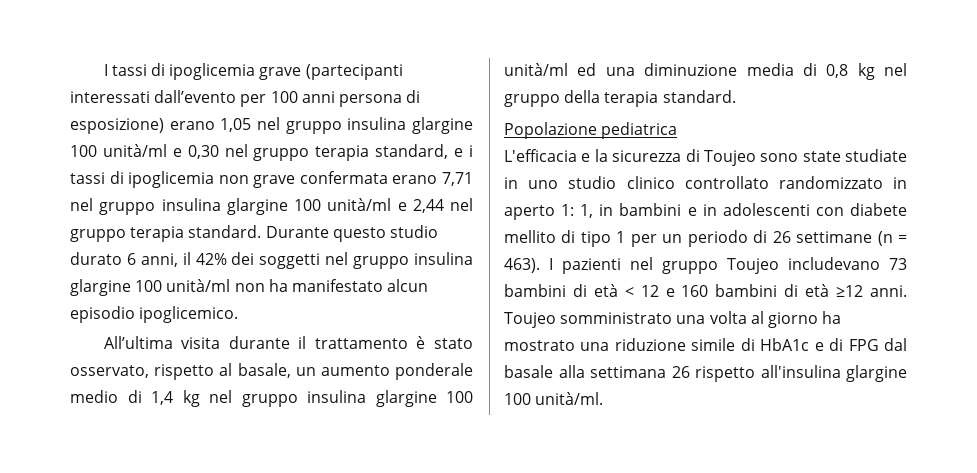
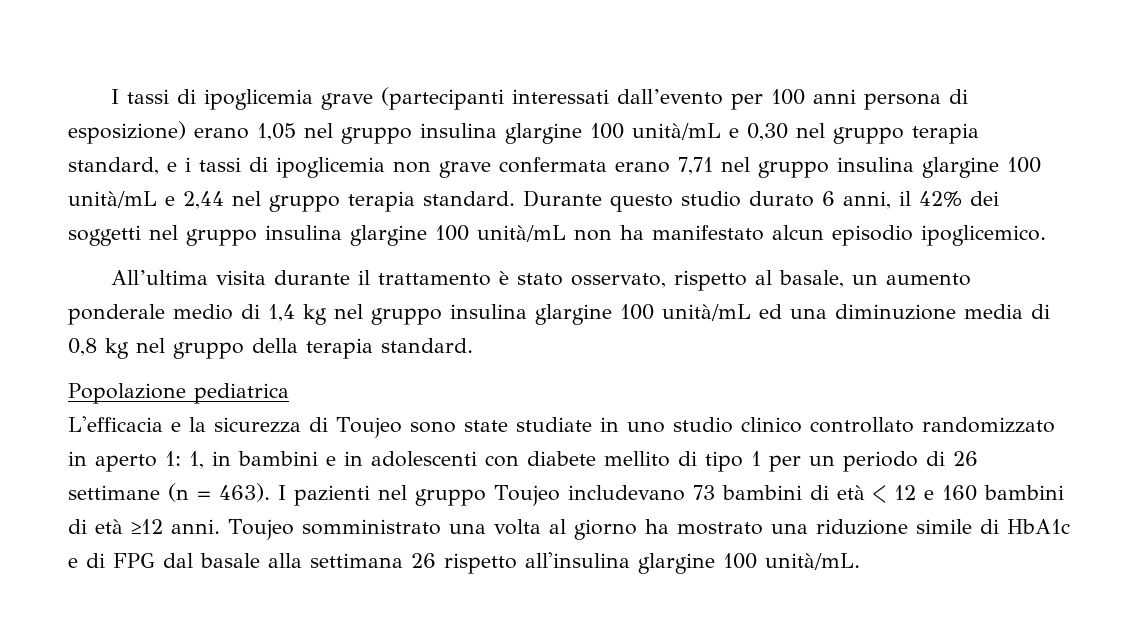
- I tassi di ipoglicemia grave (partecipanti interessati dall’evento per 100 anni persona di esposizione) erano 1,05 nel gruppo insulina glargine 100 unità/ml e 0,30 nel gruppo terapia standard, e i tassi di ipoglicemia non grave confermata erano 7,71 nel gruppo insulina glargine 100 unità/ml e 2,44 nel gruppo terapia standard.
+ I tassi di ipoglicemia grave (partecipanti interessati dall’evento per 100 anni persona di esposizione) erano 1,05 nel gruppo insulina glargine 100 unità/mL e 0,30 nel gruppo terapia standard, e i tassi di ipoglicemia non grave confermata erano 7,71 nel gruppo insulina glargine 100 unità/mL e 2,44 nel gruppo terapia standard.
- Durante questo studio durato 6 anni, il 42% dei soggetti nel gruppo insulina glargine 100 unità/ml non ha manifestato alcun episodio ipoglicemico.
+ Durante questo studio durato 6 anni, il 42% dei soggetti nel gruppo insulina glargine 100 unità/mL non ha manifestato alcun episodio ipoglicemico.
- All’ultima visita durante il trattamento è stato osservato, rispetto al basale, un aumento ponderale medio di 1,4 kg nel gruppo insulina glargine 100 unità/ml ed una diminuzione media di 0,8 kg nel gruppo della terapia standard.
+ All’ultima visita durante il trattamento è stato osservato, rispetto al basale, un aumento ponderale medio di 1,4 kg nel gruppo insulina glargine 100 unità/mL ed una diminuzione media di 0,8 kg nel gruppo della terapia standard.
- Toujeo somministrato una volta al giorno ha mostrato una riduzione simile di HbA1c e di FPG dal basale alla settimana 26 rispetto all'insulina glargine 100 unità/ml.
+ Toujeo somministrato una volta al giorno ha mostrato una riduzione simile di HbA1c e di FPG dal basale alla settimana 26 rispetto all'insulina glargine 100 unità/mL.

